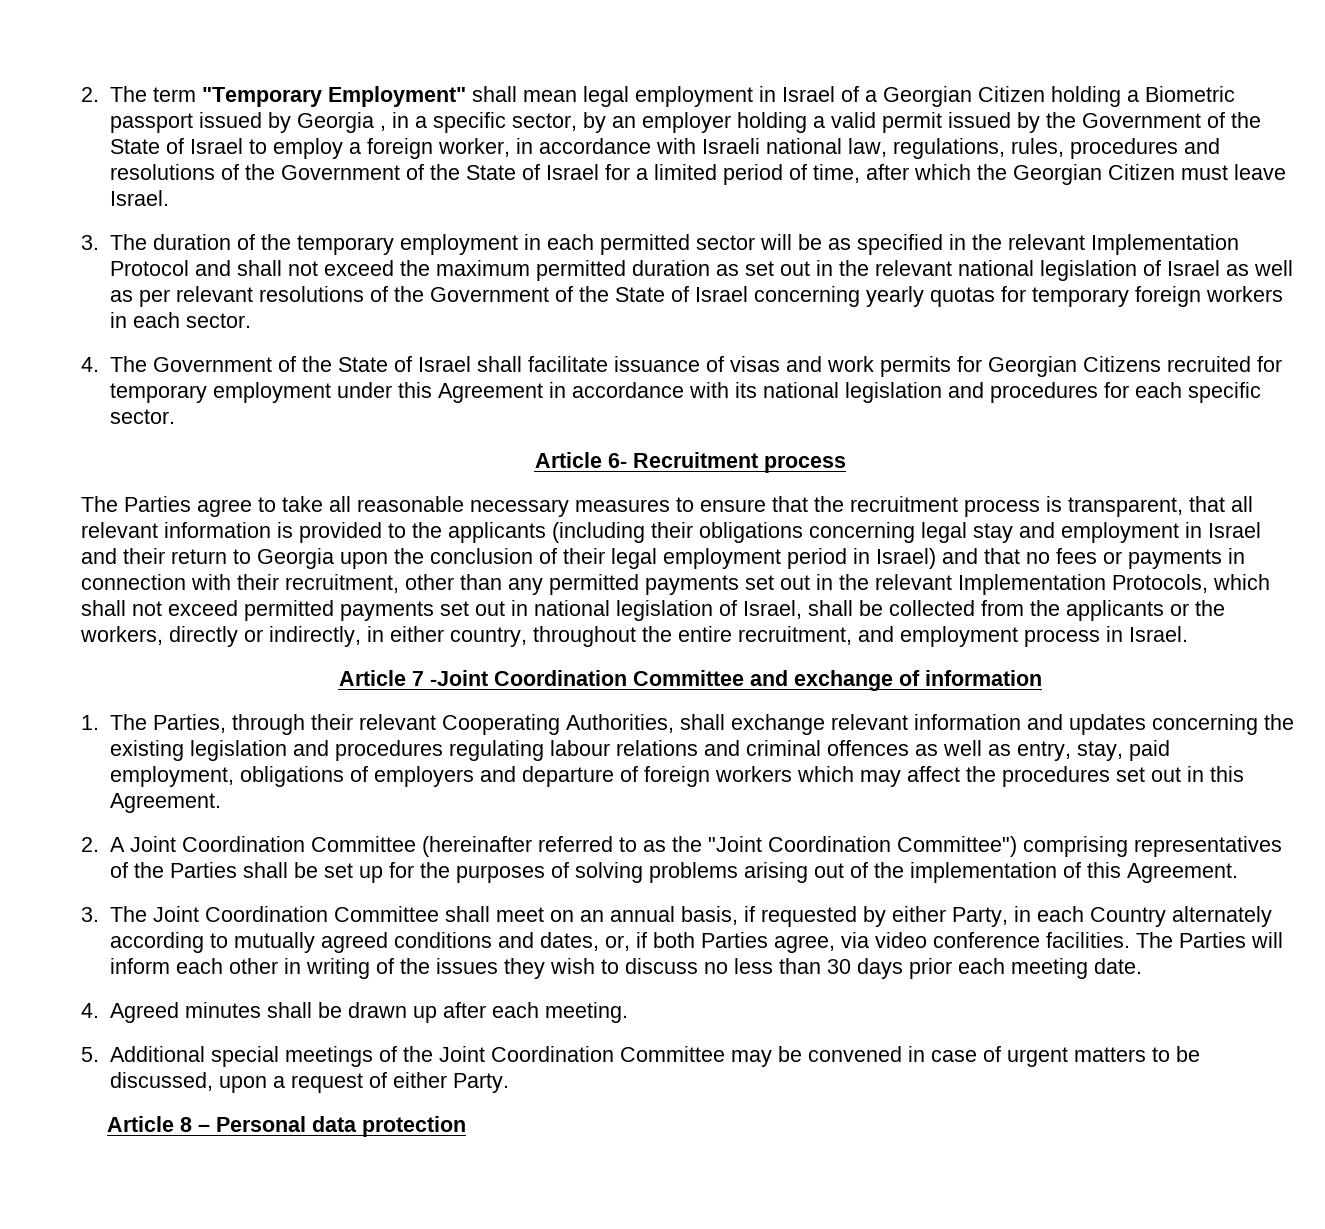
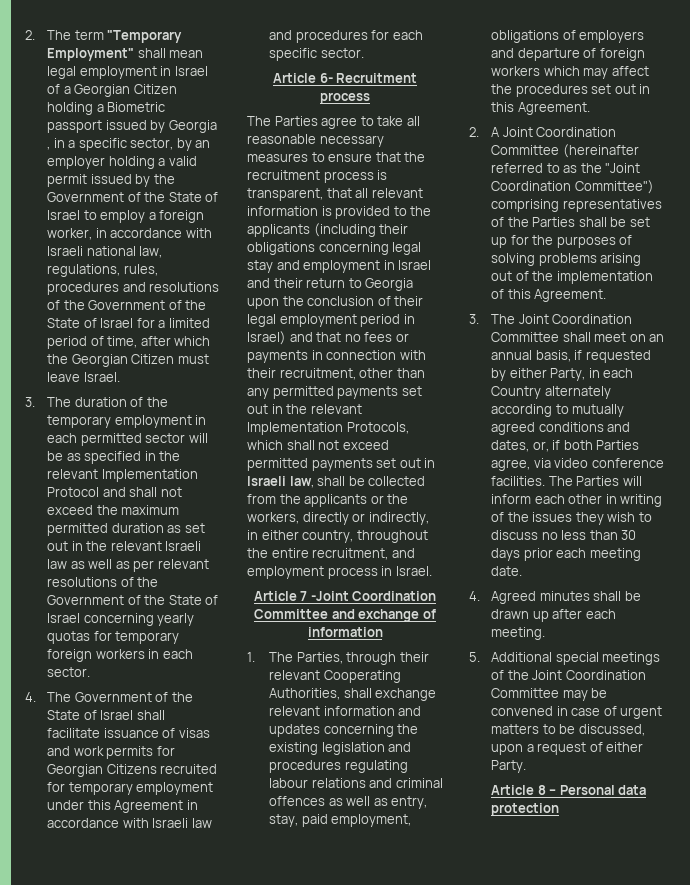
- 3. The duration of the temporary employment in each permitted sector will be as specified in the relevant Implementation Protocol and shall not exceed the maximum permitted duration as set out in the relevant national legislation of Israel as well as per relevant resolutions of the Government of the State of Israel concerning yearly quotas for temporary foreign workers in each sector.
+ 3. The duration of the temporary employment in each permitted sector will be as specified in the relevant Implementation Protocol and shall not exceed the maximum permitted duration as set out in the relevant Israeli law as well as per relevant resolutions of the Government of the State of Israel concerning yearly quotas for temporary foreign workers in each sector.
- 4. The Government of the State of Israel shall facilitate issuance of visas and work permits for Georgian Citizens recruited for temporary employment under this Agreement in accordance with its national legislation and procedures for each specific sector.
+ 4. The Government of the State of Israel shall facilitate issuance of visas and work permits for Georgian Citizens recruited for temporary employment under this Agreement in accordance with Israeli law and procedures for each specific sector.
- The Parties agree to take all reasonable necessary measures to ensure that the recruitment process is transparent, that all relevant information is provided to the applicants (including their obligations concerning legal stay and employment in Israel and their return to Georgia upon the conclusion of their legal employment period in Israel) and that no fees or payments in connection with their recruitment, other than any permitted payments set out in the relevant Implementation Protocols, which shall not exceed permitted payments set out in national legislation of Israel, shall be collected from the applicants or the workers, directly or indirectly, in either country, throughout the entire recruitment, and employment process in Israel.
+ The Parties agree to take all reasonable necessary measures to ensure that the recruitment process is transparent, that all relevant information is provided to the applicants (including their obligations concerning legal stay and employment in Israel and their return to Georgia upon the conclusion of their legal employment period in Israel) and that no fees or payments in connection with their recruitment, other than any permitted payments set out in the relevant Implementation Protocols, which shall not exceed permitted payments set out in Israeli law, shall be collected from the applicants or the workers, directly or indirectly, in either country, throughout the entire recruitment, and employment process in Israel.

